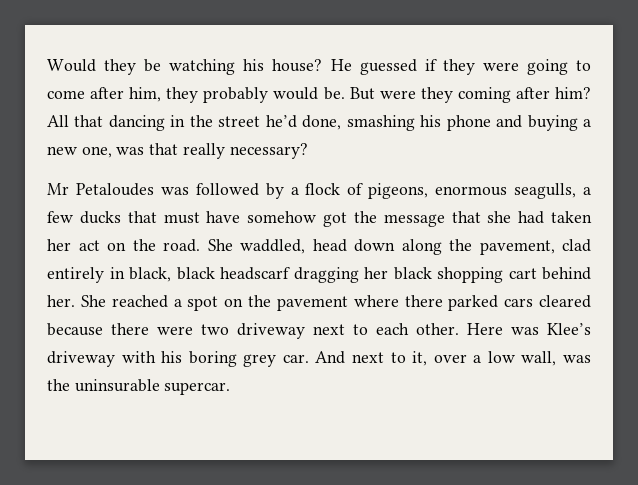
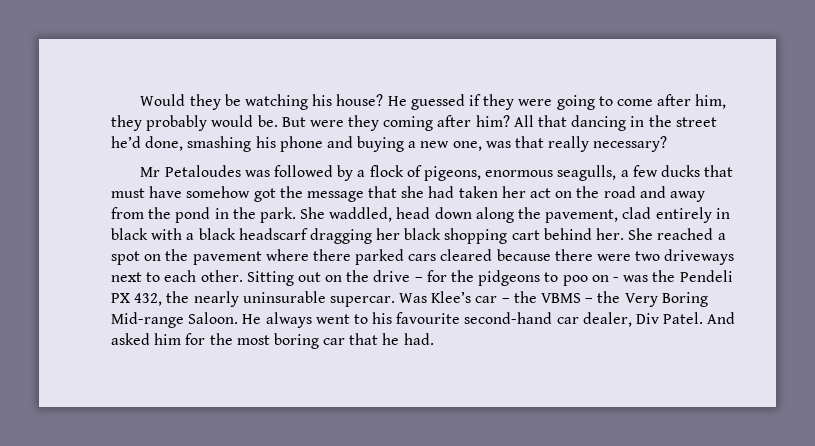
- Mr Petaloudes was followed by a flock of pigeons, enormous seagulls, a few ducks that must have somehow got the message that she had taken her act on the road.
+ Mr Petaloudes was followed by a flock of pigeons, enormous seagulls, a few ducks that must have somehow got the message that she had taken her act on the road and away from the pond in the park.
- She waddled, head down along the pavement, clad entirely in black, black headscarf dragging her black shopping cart behind her.
+ She waddled, head down along the pavement, clad entirely in black with a black headscarf dragging her black shopping cart behind her.
- She reached a spot on the pavement where there parked cars cleared because there were two driveway next to each other.
+ She reached a spot on the pavement where there parked cars cleared because there were two driveways next to each other.
- Here was Klee’s driveway with his boring grey car. And next to it, over a low wall, was the uninsurable supercar.
+ Sitting out on the drive – for the pidgeons to poo on - was the Pendeli PX 432, the nearly uninsurable supercar. Was Klee’s car – the VBMS – the Very Boring Mid-range Saloon. He always went to his favourite second-hand car dealer, Div Patel. And asked him for the most boring car that he had.

